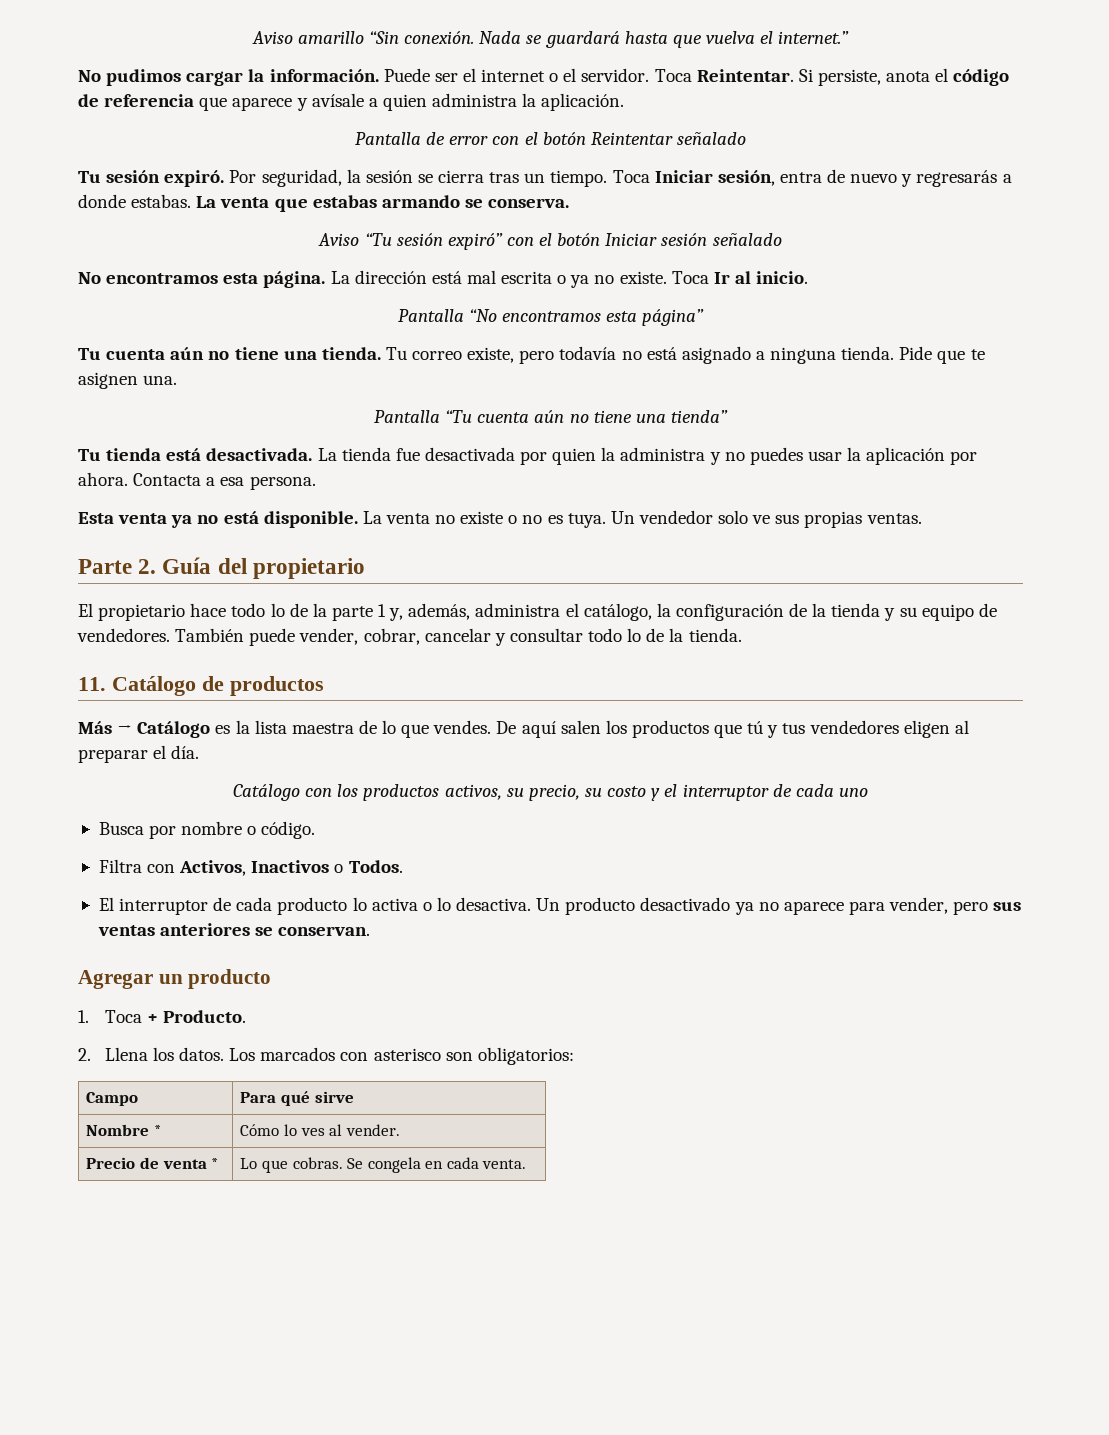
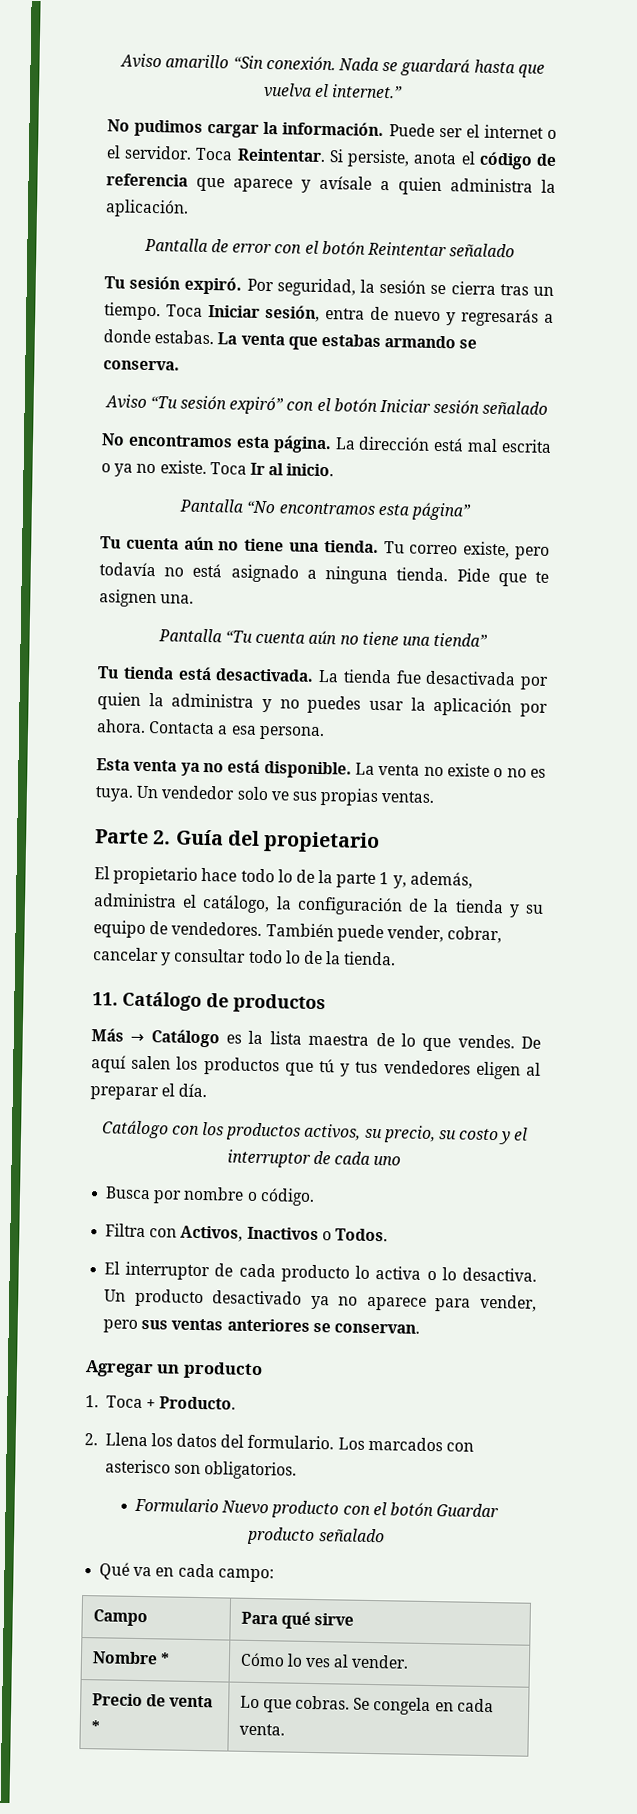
- 2. Llena los datos.
+ 2. Llena los datos del formulario.
- Los marcados con asterisco son obligatorios:
+ Los marcados con asterisco son obligatorios.
+ Formulario Nuevo producto con el botón Guardar producto señalado
+ Qué va en cada campo:

